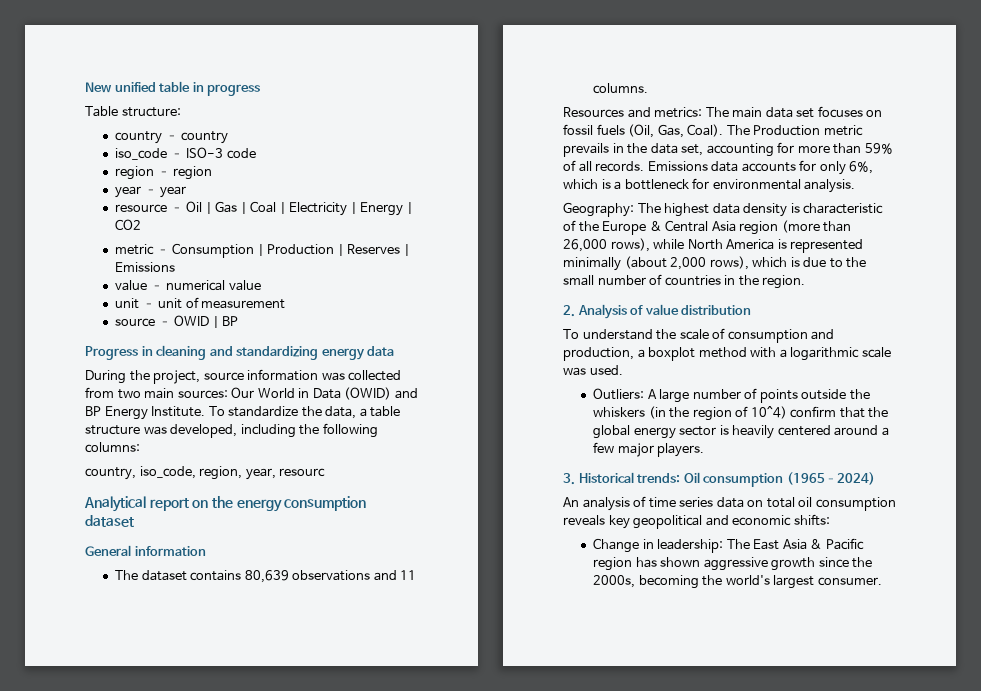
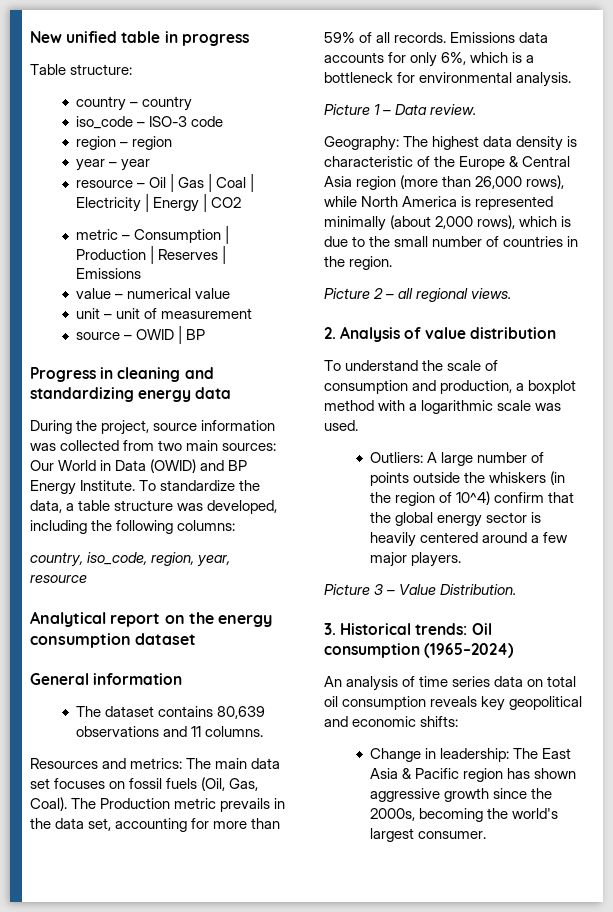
- country, iso_code, region, year, resourc
+ country, iso_code, region, year, resource
+ Picture 1 – Data review.
+ Picture 2 – all regional views.
+ Picture 3 – Value Distribution.

